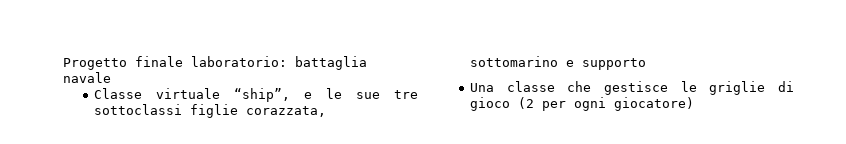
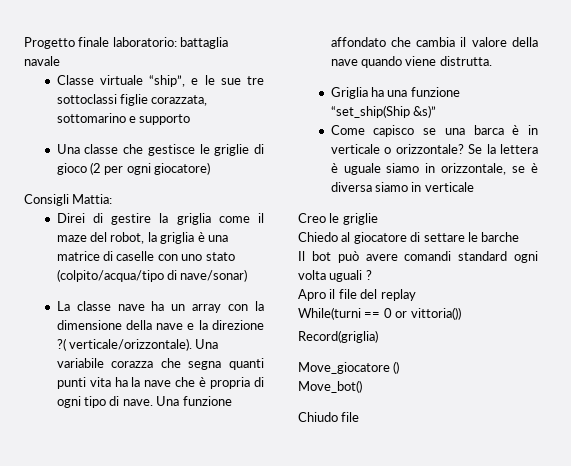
+ Consigli Mattia:
+ Direi di gestire la griglia come il maze del robot, la griglia è una matrice di caselle con uno stato (colpito/acqua/tipo di nave/sonar)
+ La classe nave ha un array con la dimensione della nave e la direzione ?( verticale/orizzontale). Una variabile corazza che segna quanti punti vita ha la nave che è propria di ogni tipo di nave. Una funzione affondato che cambia il valore della nave quando viene distrutta.
+ Griglia ha una funzione “set_ship(Ship &s)”
+ Come capisco se una barca è in verticale o orizzontale? Se la lettera è uguale siamo in orizzontale, se è diversa siamo in verticale
+ Creo le griglie
+ Chiedo al giocatore di settare le barche
+ Il bot può avere comandi standard ogni volta uguali ?
+ Apro il file del replay
+ While(turni == 0 or vittoria())
+ Record(griglia)
+ Move_giocatore ()
+ Move_bot()
+ Chiudo file

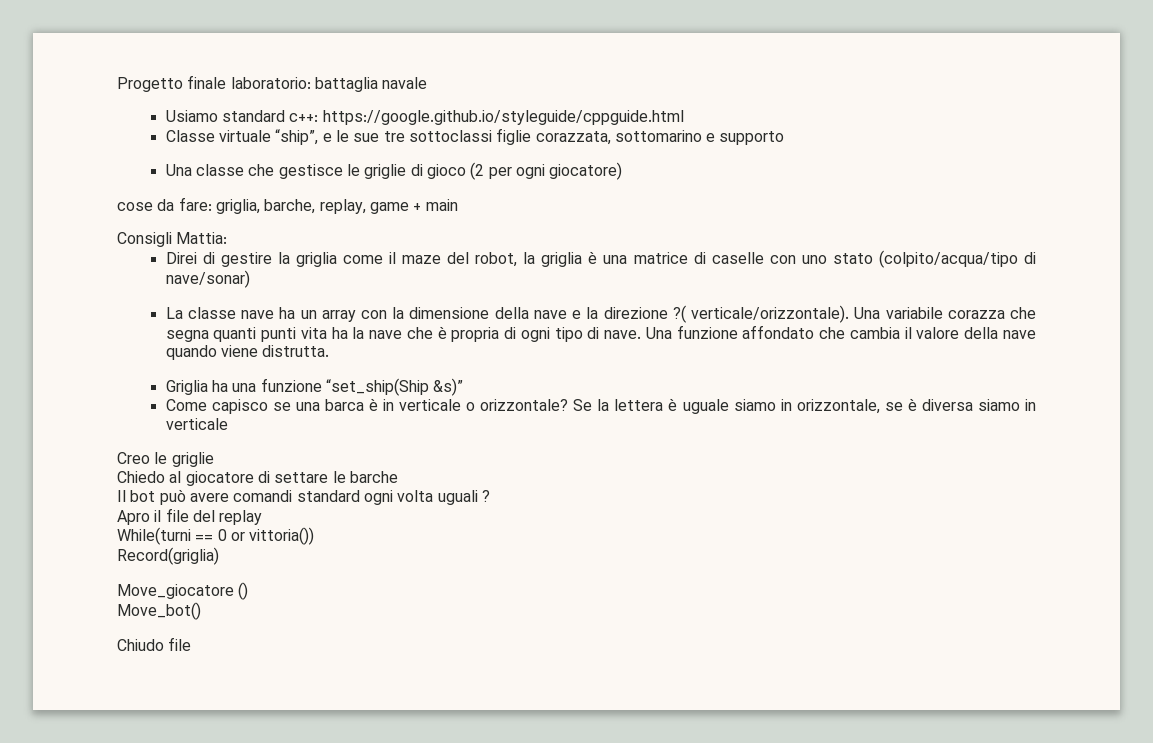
+ Usiamo standard c++: https://google.github.io/styleguide/cppguide.html
+ cose da fare: griglia, barche, replay, game + main

